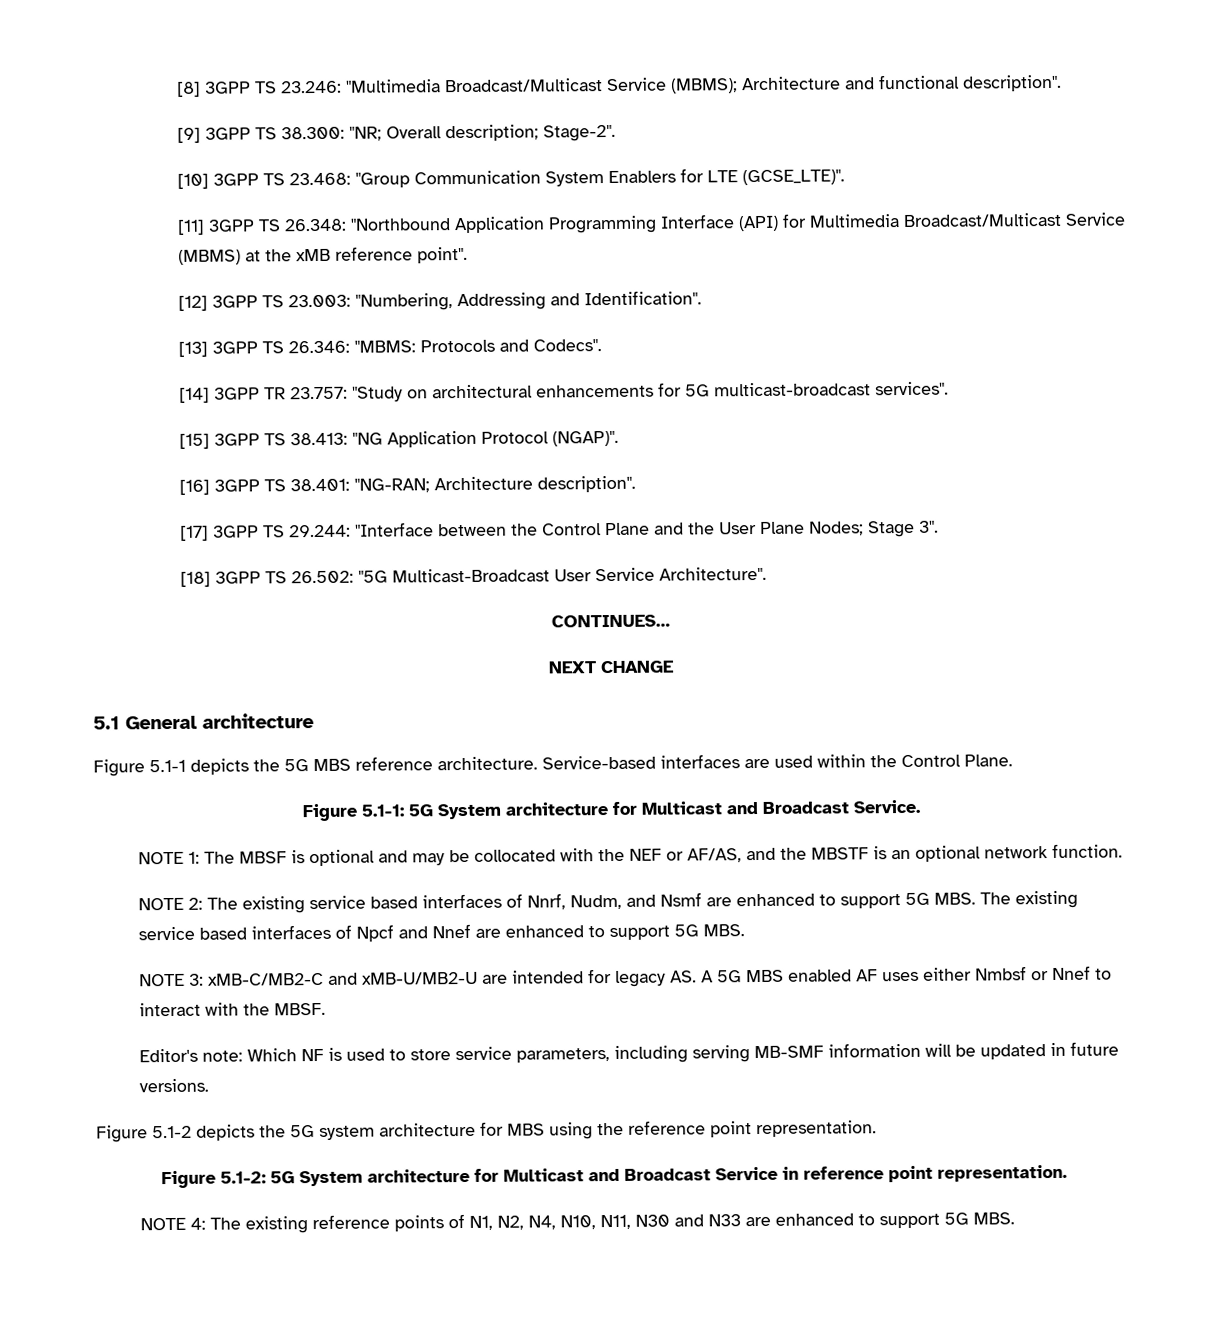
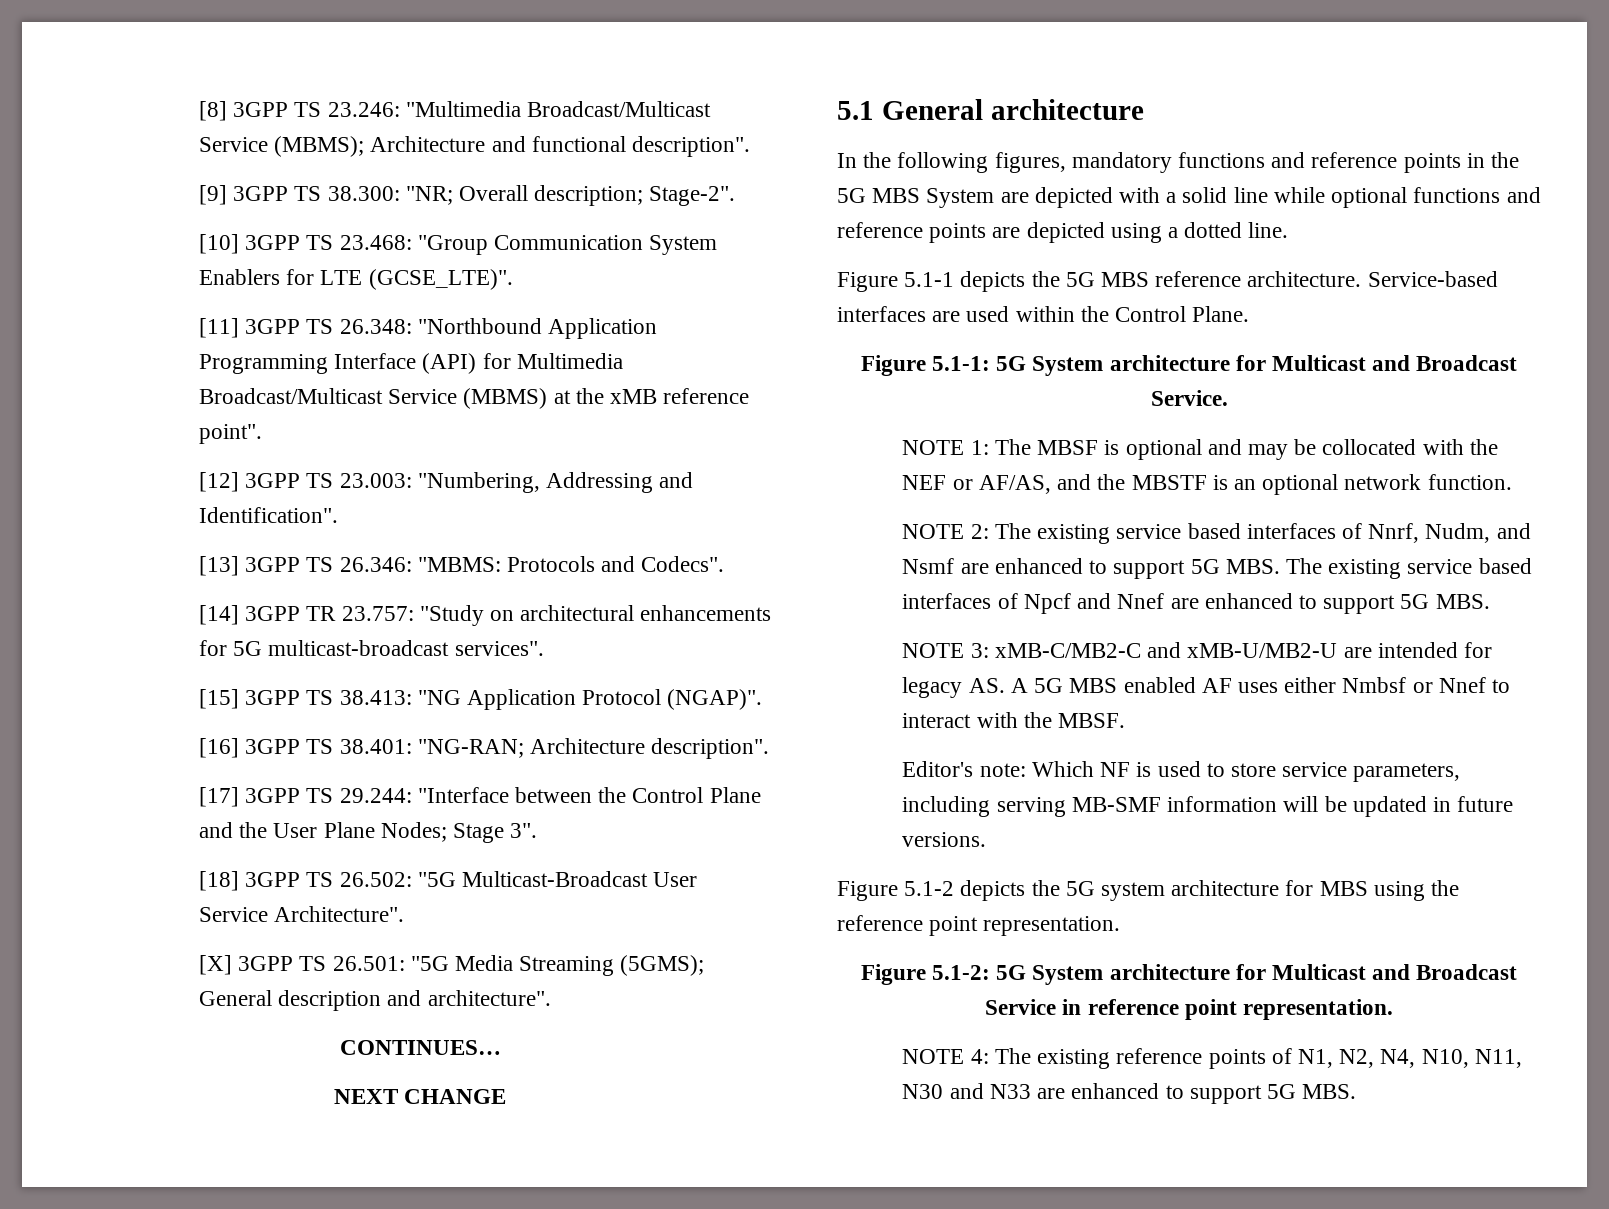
+ [X] 3GPP TS 26.501: "5G Media Streaming (5GMS); General description and architecture".
+ In the following figures, mandatory functions and reference points in the 5G MBS System are depicted with a solid line while optional functions and reference points are depicted using a dotted line.

